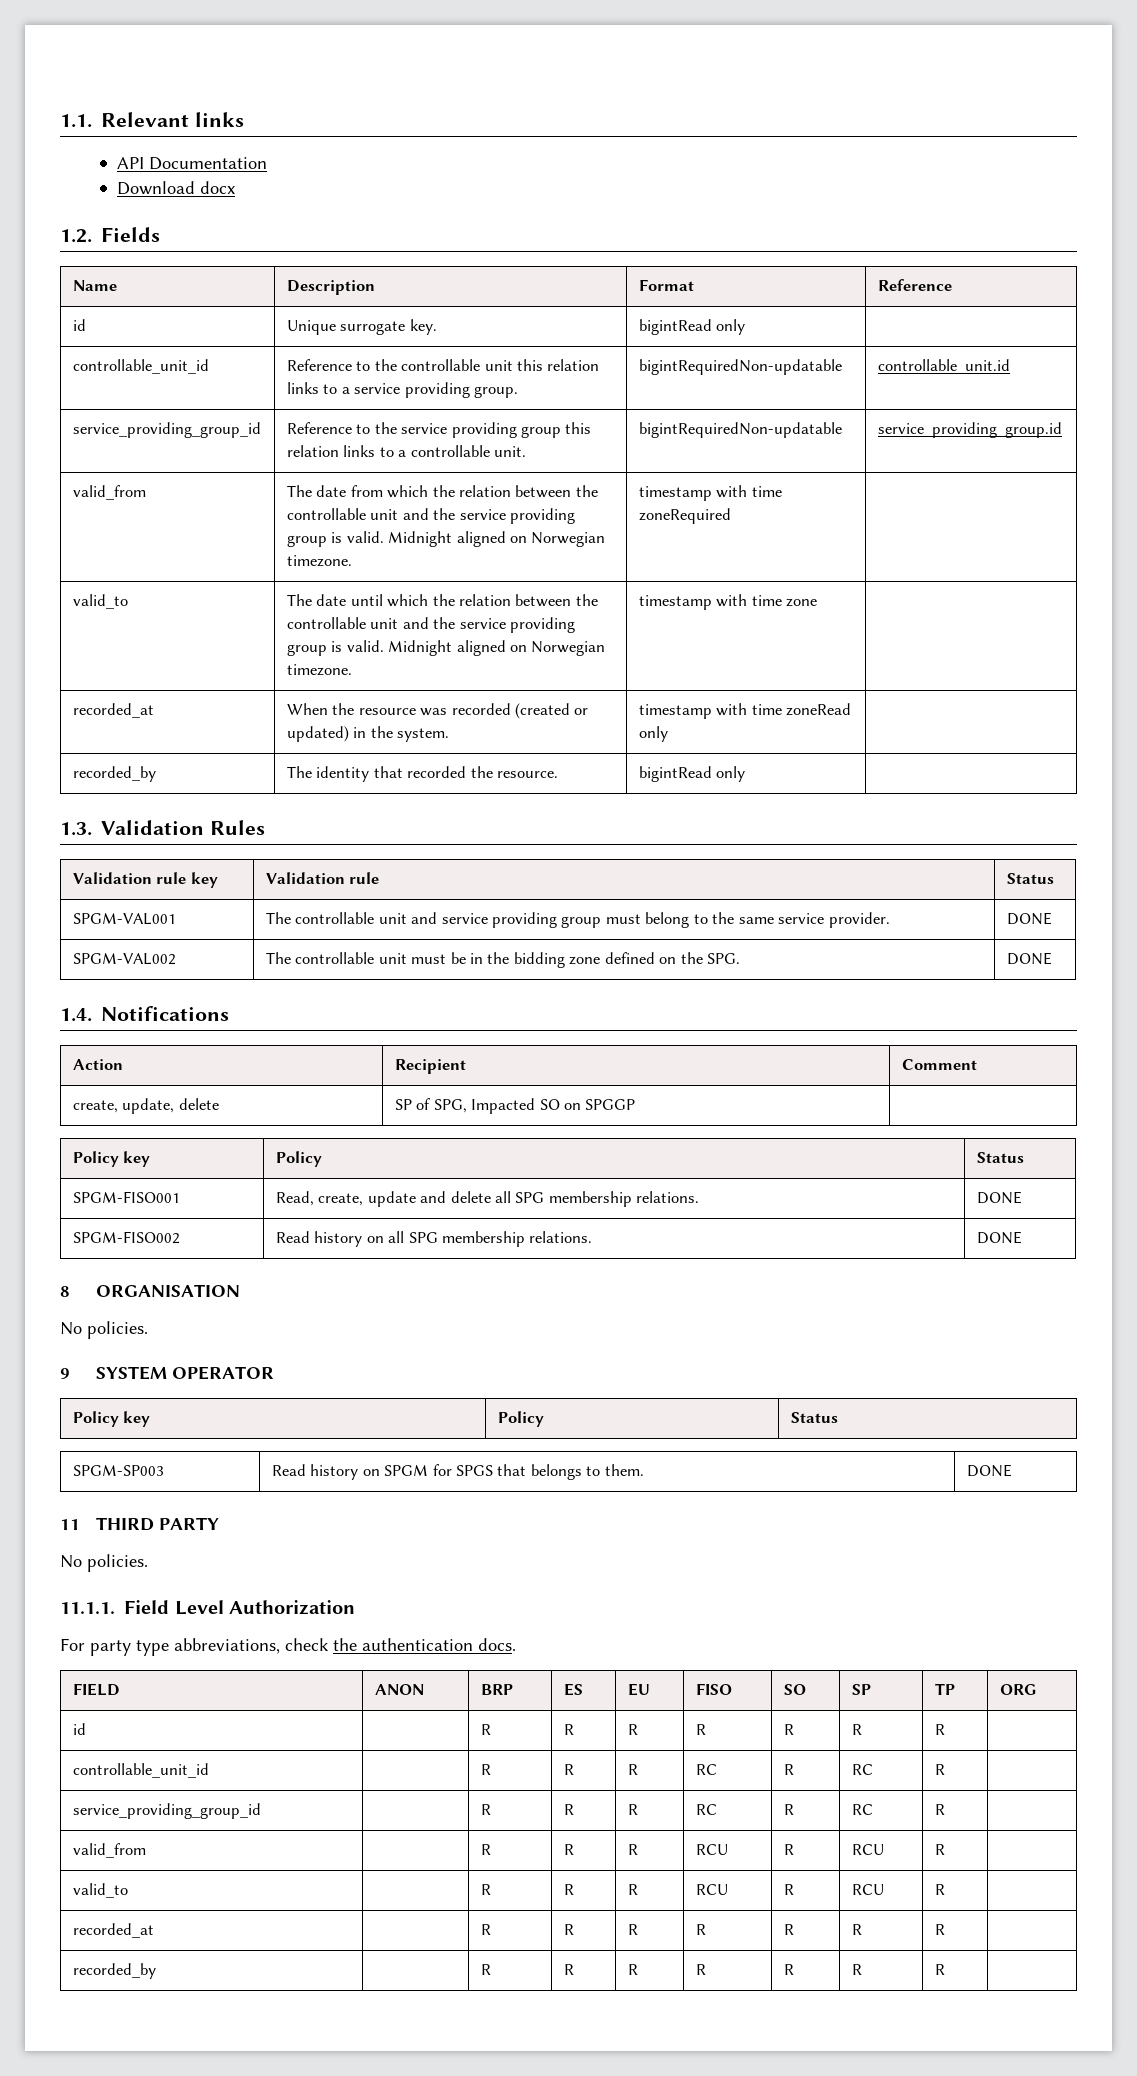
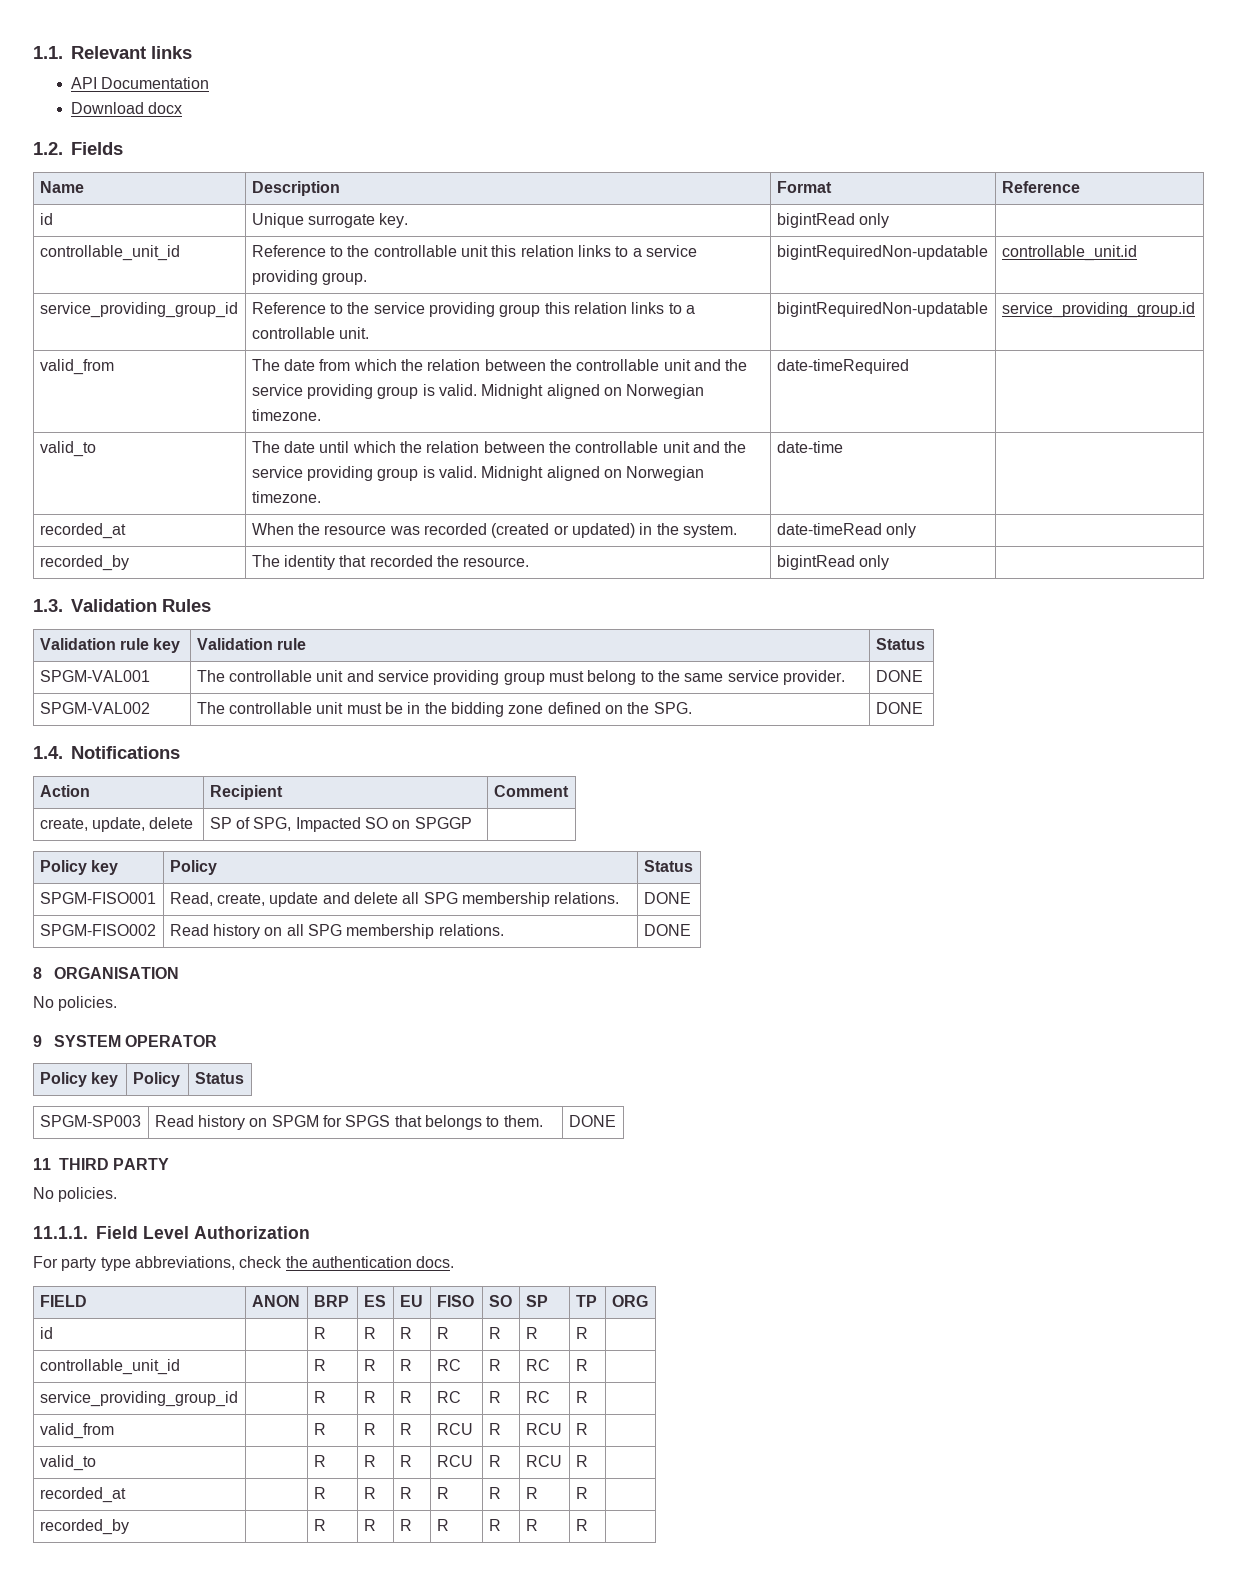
- valid_from | The date from which the relation between the controllable unit and the service providing group is valid. Midnight aligned on Norwegian timezone. | timestamp with time zoneRequired |
+ valid_from | The date from which the relation between the controllable unit and the service providing group is valid. Midnight aligned on Norwegian timezone. | date-timeRequired |
- valid_to | The date until which the relation between the controllable unit and the service providing group is valid. Midnight aligned on Norwegian timezone. | timestamp with time zone |
+ valid_to | The date until which the relation between the controllable unit and the service providing group is valid. Midnight aligned on Norwegian timezone. | date-time |
- recorded_at | When the resource was recorded (created or updated) in the system. | timestamp with time zoneRead only |
+ recorded_at | When the resource was recorded (created or updated) in the system. | date-timeRead only |

